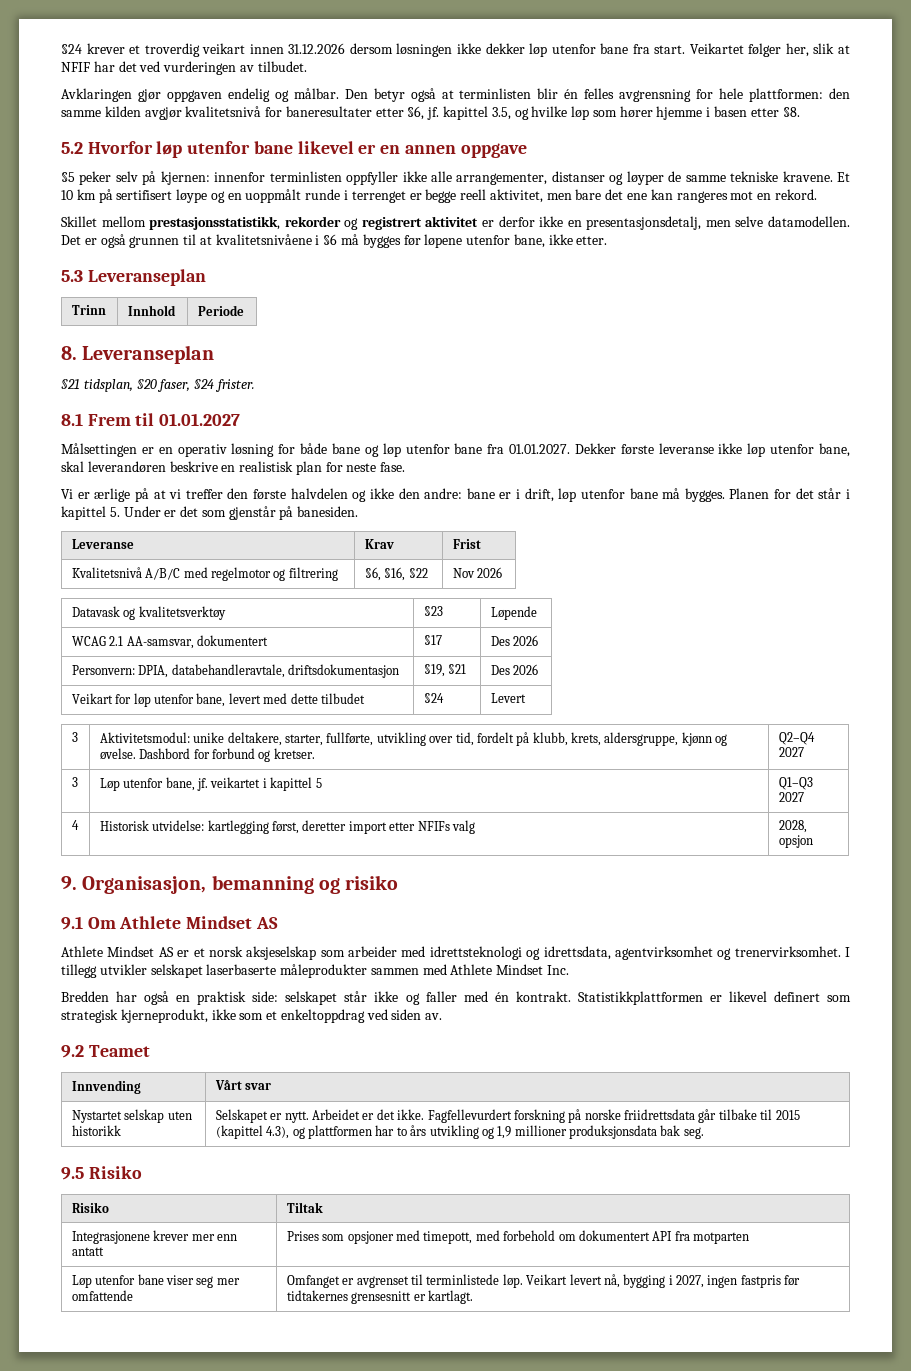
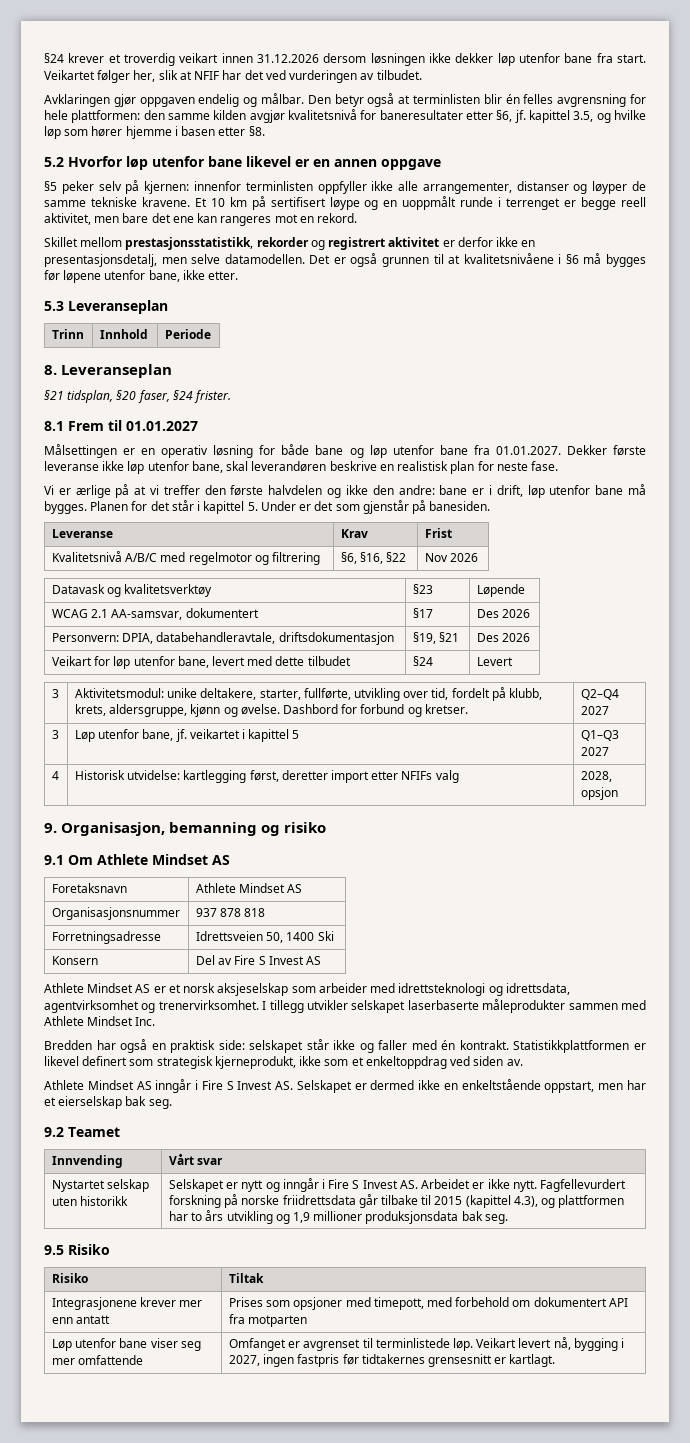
+ Foretaksnavn | Athlete Mindset AS
+ Organisasjonsnummer | 937 878 818
+ Forretningsadresse | Idrettsveien 50, 1400 Ski
+ Konsern | Del av Fire S Invest AS
+ Athlete Mindset AS inngår i Fire S Invest AS. Selskapet er dermed ikke en enkeltstående oppstart, men har et eierselskap bak seg.
- Selskapet er nytt. Arbeidet er det ikke.
+ Selskapet er nytt og inngår i Fire S Invest AS. Arbeidet er ikke nytt.

